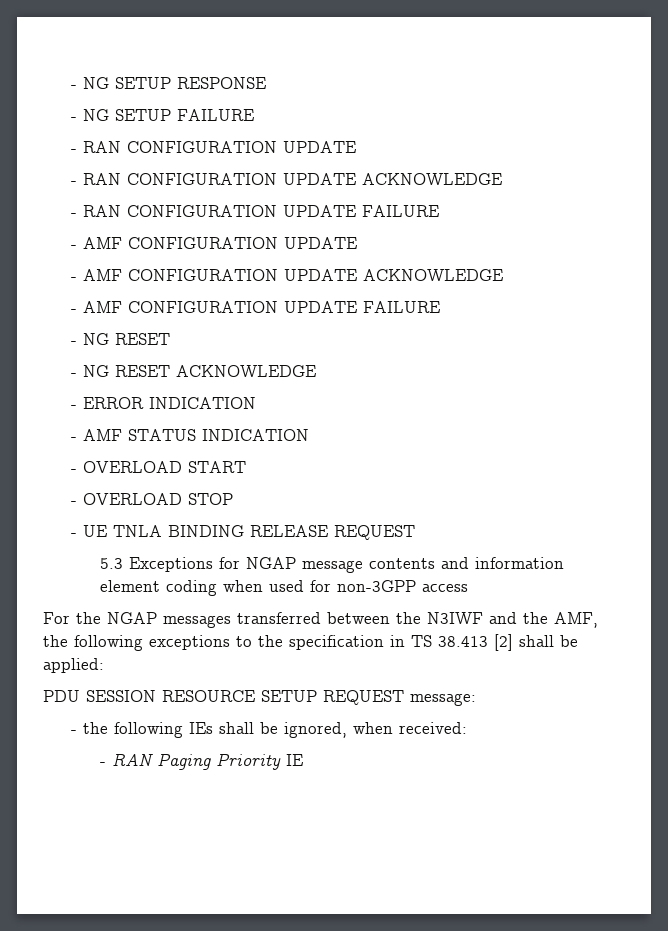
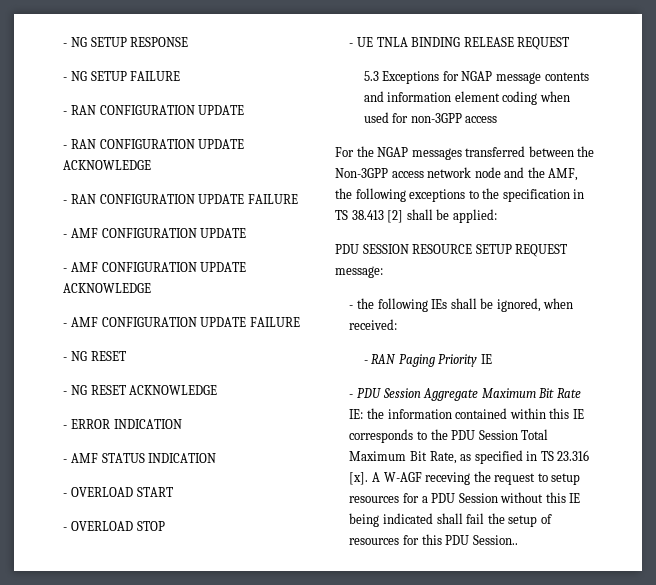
- For the NGAP messages transferred between the N3IWF and the AMF, the following exceptions to the specification in TS 38.413 [2] shall be applied:
+ For the NGAP messages transferred between the Non-3GPP access network node and the AMF, the following exceptions to the specification in TS 38.413 [2] shall be applied:
+ - PDU Session Aggregate Maximum Bit Rate IE: the information contained within this IE corresponds to the PDU Session Total Maximum Bit Rate, as specified in TS 23.316 [x]. A W-AGF receving the request to setup resources for a PDU Session without this IE being indicated shall fail the setup of resources for this PDU Session..

